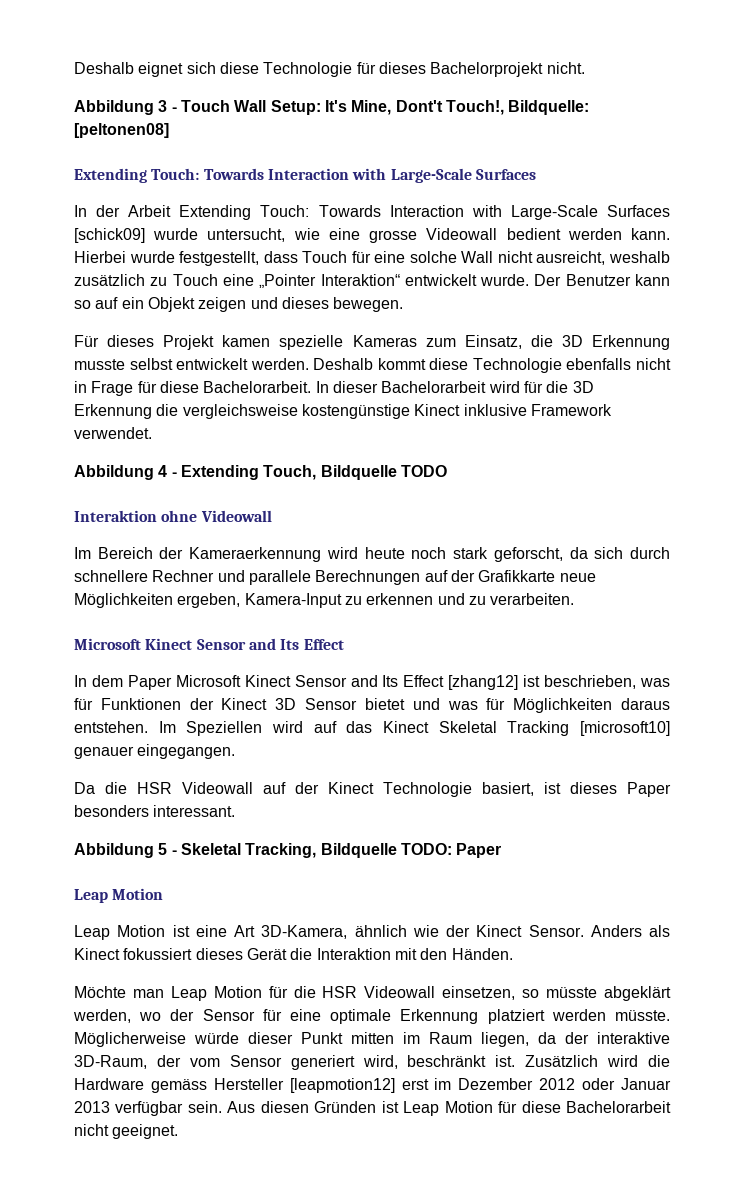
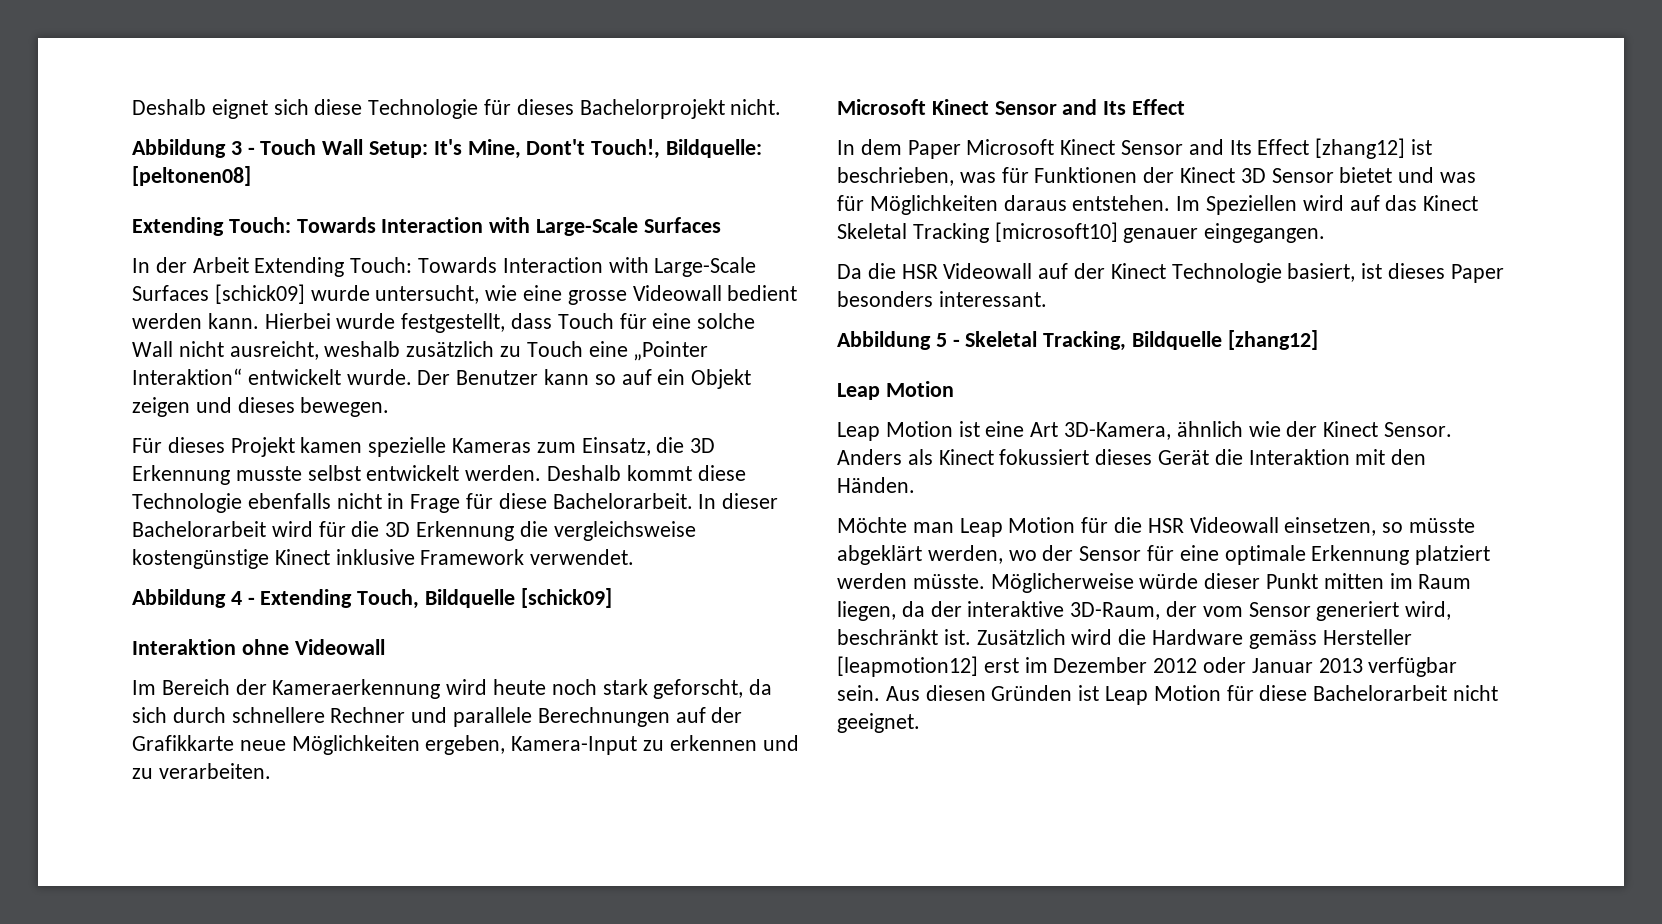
- Abbildung 4 - Extending Touch, Bildquelle TODO
+ Abbildung 4 - Extending Touch, Bildquelle [schick09]
- Abbildung 5 - Skeletal Tracking, Bildquelle TODO: Paper
+ Abbildung 5 - Skeletal Tracking, Bildquelle [zhang12]

